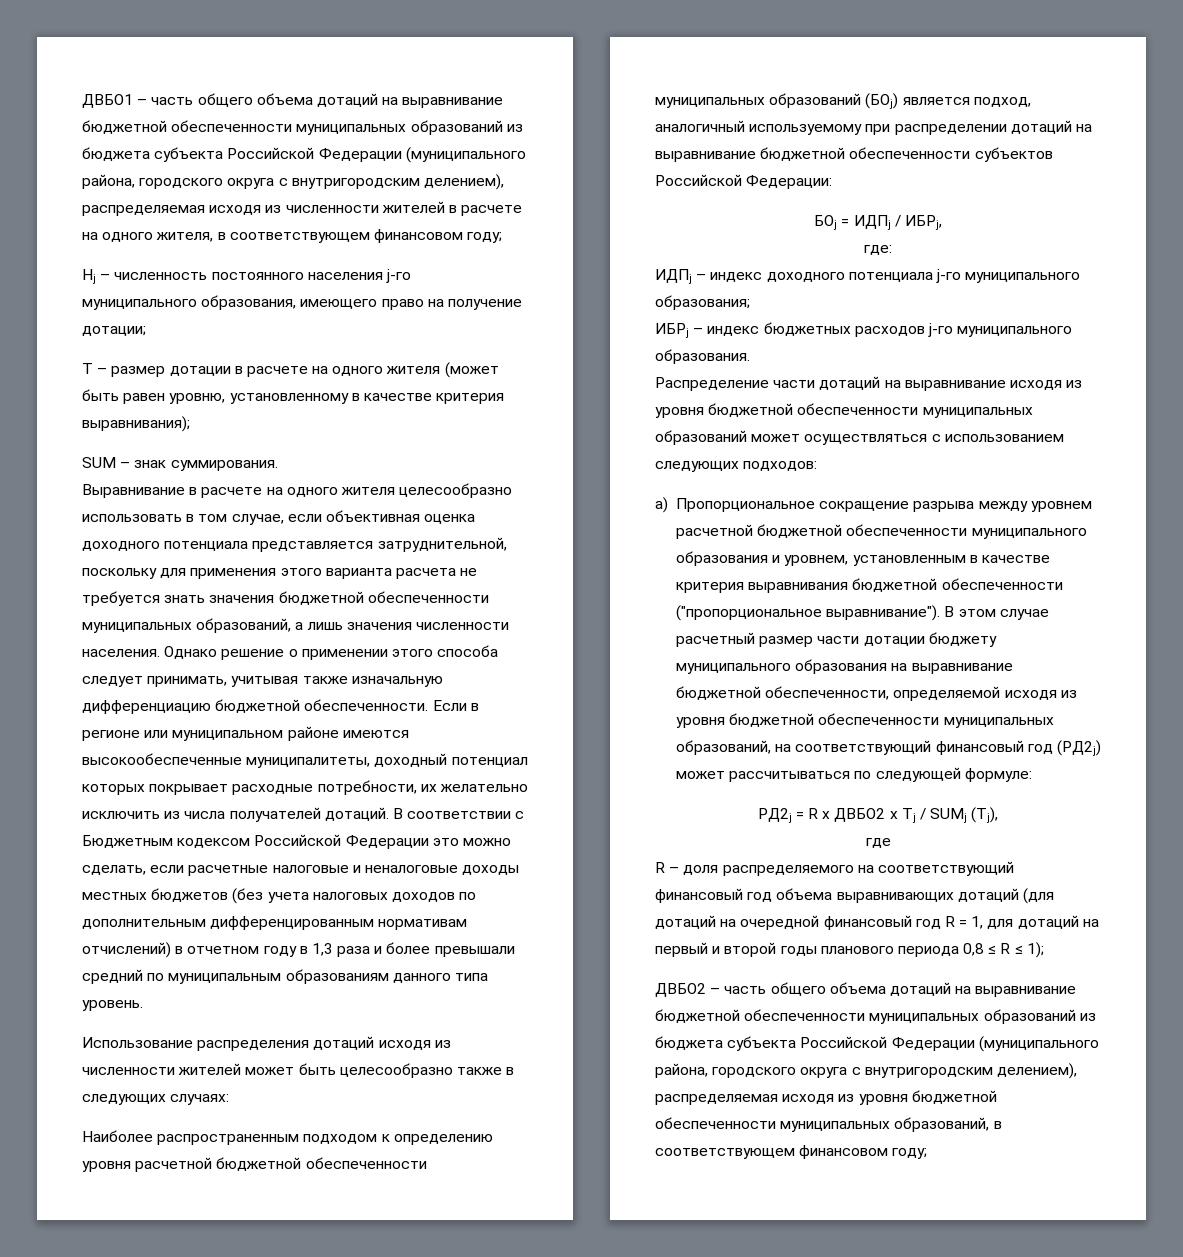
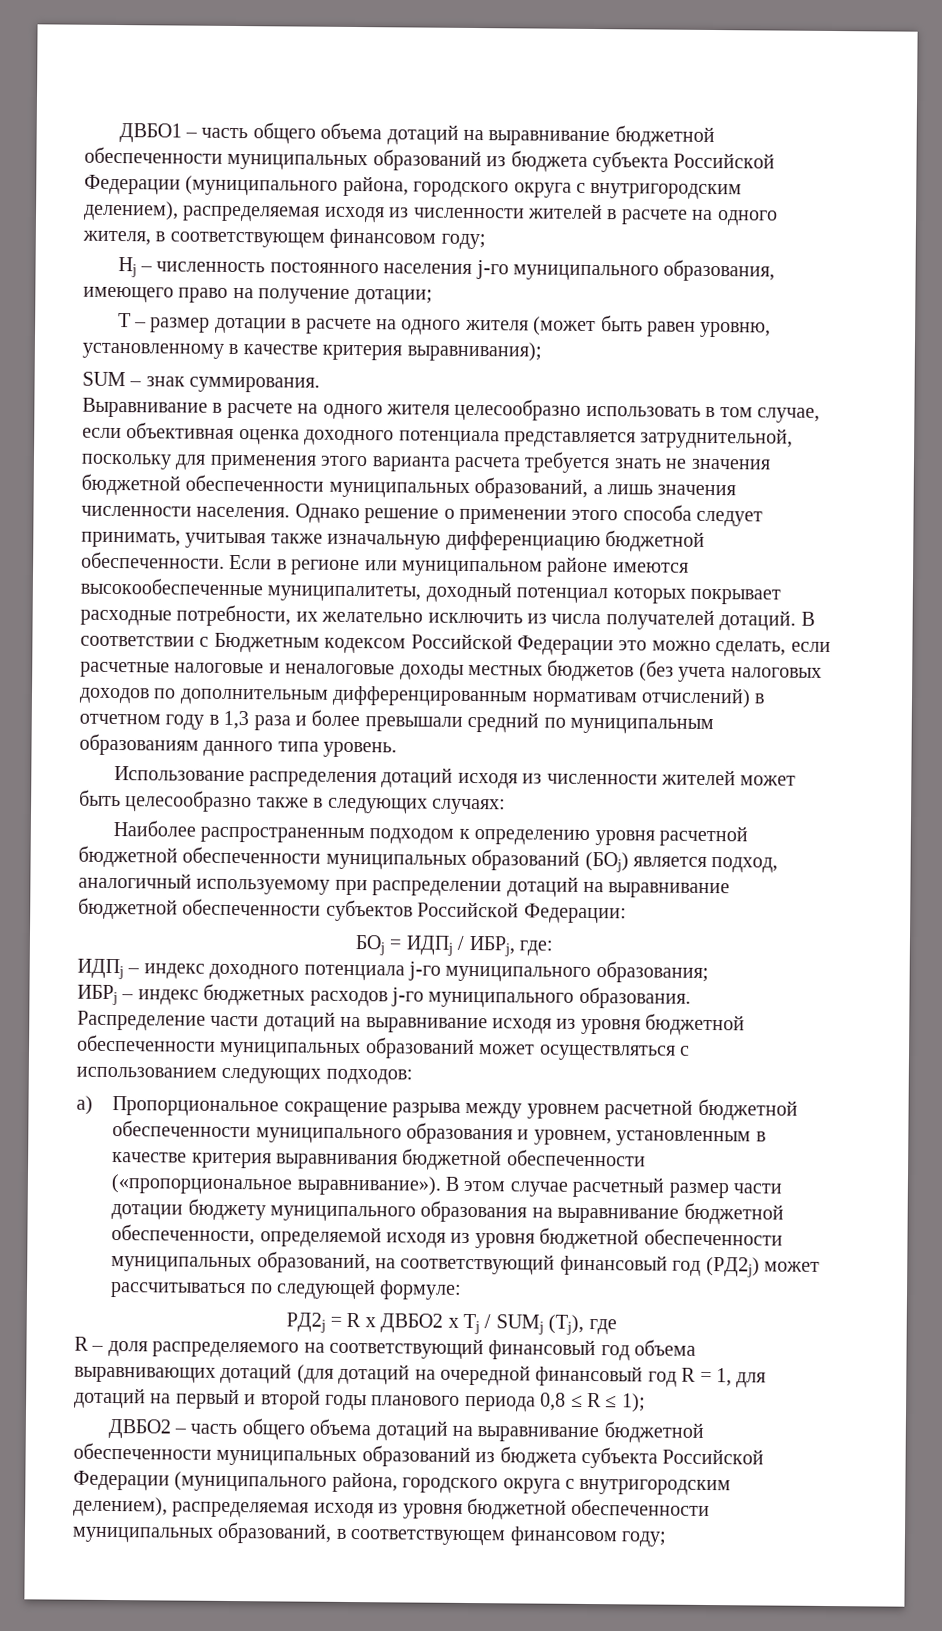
- Выравнивание в расчете на одного жителя целесообразно использовать в том случае, если объективная оценка доходного потенциала представляется затруднительной, поскольку для применения этого варианта расчета не требуется знать значения бюджетной обеспеченности муниципальных образований, а лишь значения численности населения.
+ Выравнивание в расчете на одного жителя целесообразно использовать в том случае, если объективная оценка доходного потенциала представляется затруднительной, поскольку для применения этого варианта расчета требуется знать не значения бюджетной обеспеченности муниципальных образований, а лишь значения численности населения.
- БОj = ИДПj / ИБРj,
- где:
+ БОj = ИДПj / ИБРj, где:
- а) Пропорциональное сокращение разрыва между уровнем расчетной бюджетной обеспеченности муниципального образования и уровнем, установленным в качестве критерия выравнивания бюджетной обеспеченности ("пропорциональное выравнивание").
+ а) Пропорциональное сокращение разрыва между уровнем расчетной бюджетной обеспеченности муниципального образования и уровнем, установленным в качестве критерия выравнивания бюджетной обеспеченности («пропорциональное выравнивание»).
- РД2j = R x ДВБО2 х Tj / SUMj (Tj),
- где
+ РД2j = R x ДВБО2 х Tj / SUMj (Tj), где

